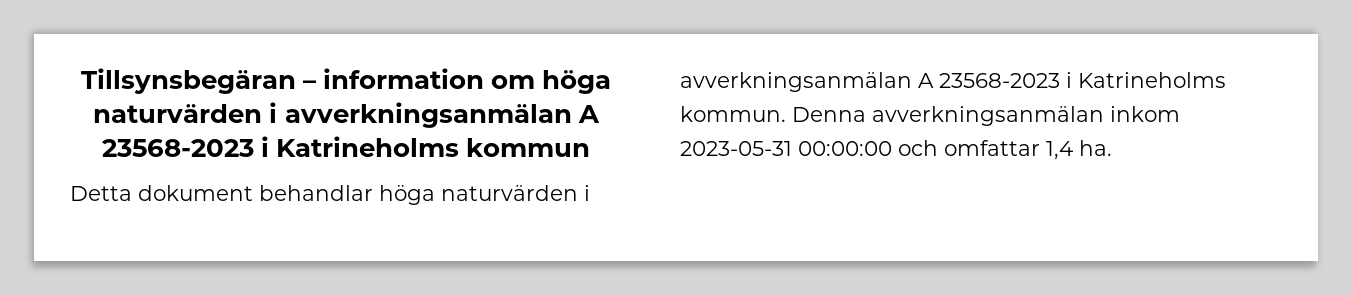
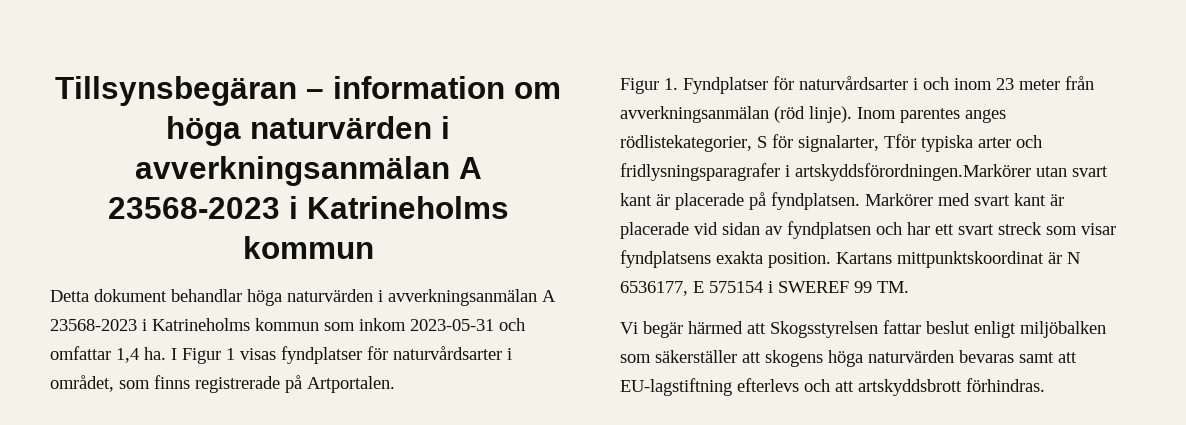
- Detta dokument behandlar höga naturvärden i avverkningsanmälan A 23568-2023 i Katrineholms kommun. Denna avverkningsanmälan inkom 2023-05-31 00:00:00 och omfattar 1,4 ha.
+ Detta dokument behandlar höga naturvärden i avverkningsanmälan A 23568-2023 i Katrineholms kommun som inkom 2023-05-31 och omfattar 1,4 ha.
+ I Figur 1 visas fyndplatser för naturvårdsarter i området, som finns registrerade på Artportalen.
+ Figur 1. Fyndplatser för naturvårdsarter i och inom 23 meter från avverkningsanmälan (röd linje). Inom parentes anges rödlistekategorier, S för signalarter, Tför typiska arter och fridlysningsparagrafer i artskyddsförordningen.Markörer utan svart kant är placerade på fyndplatsen. Markörer med svart kant är placerade vid sidan av fyndplatsen och har ett svart streck som visar fyndplatsens exakta position. Kartans mittpunktskoordinat är N 6536177, E 575154 i SWEREF 99 TM.
+ Vi begär härmed att Skogsstyrelsen fattar beslut enligt miljöbalken som säkerställer att skogens höga naturvärden bevaras samt att EU-lagstiftning efterlevs och att artskyddsbrott förhindras.

